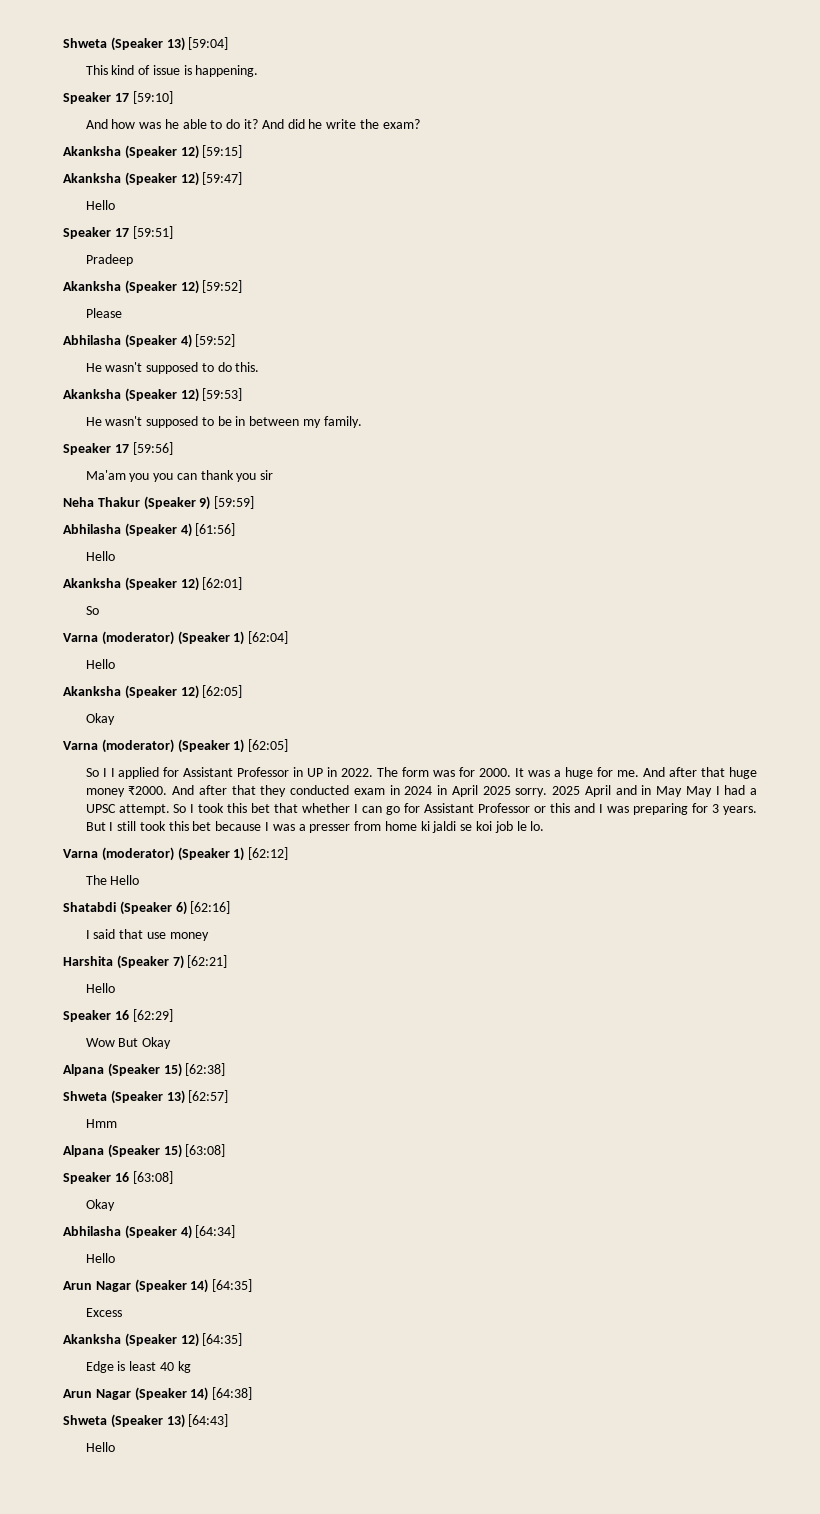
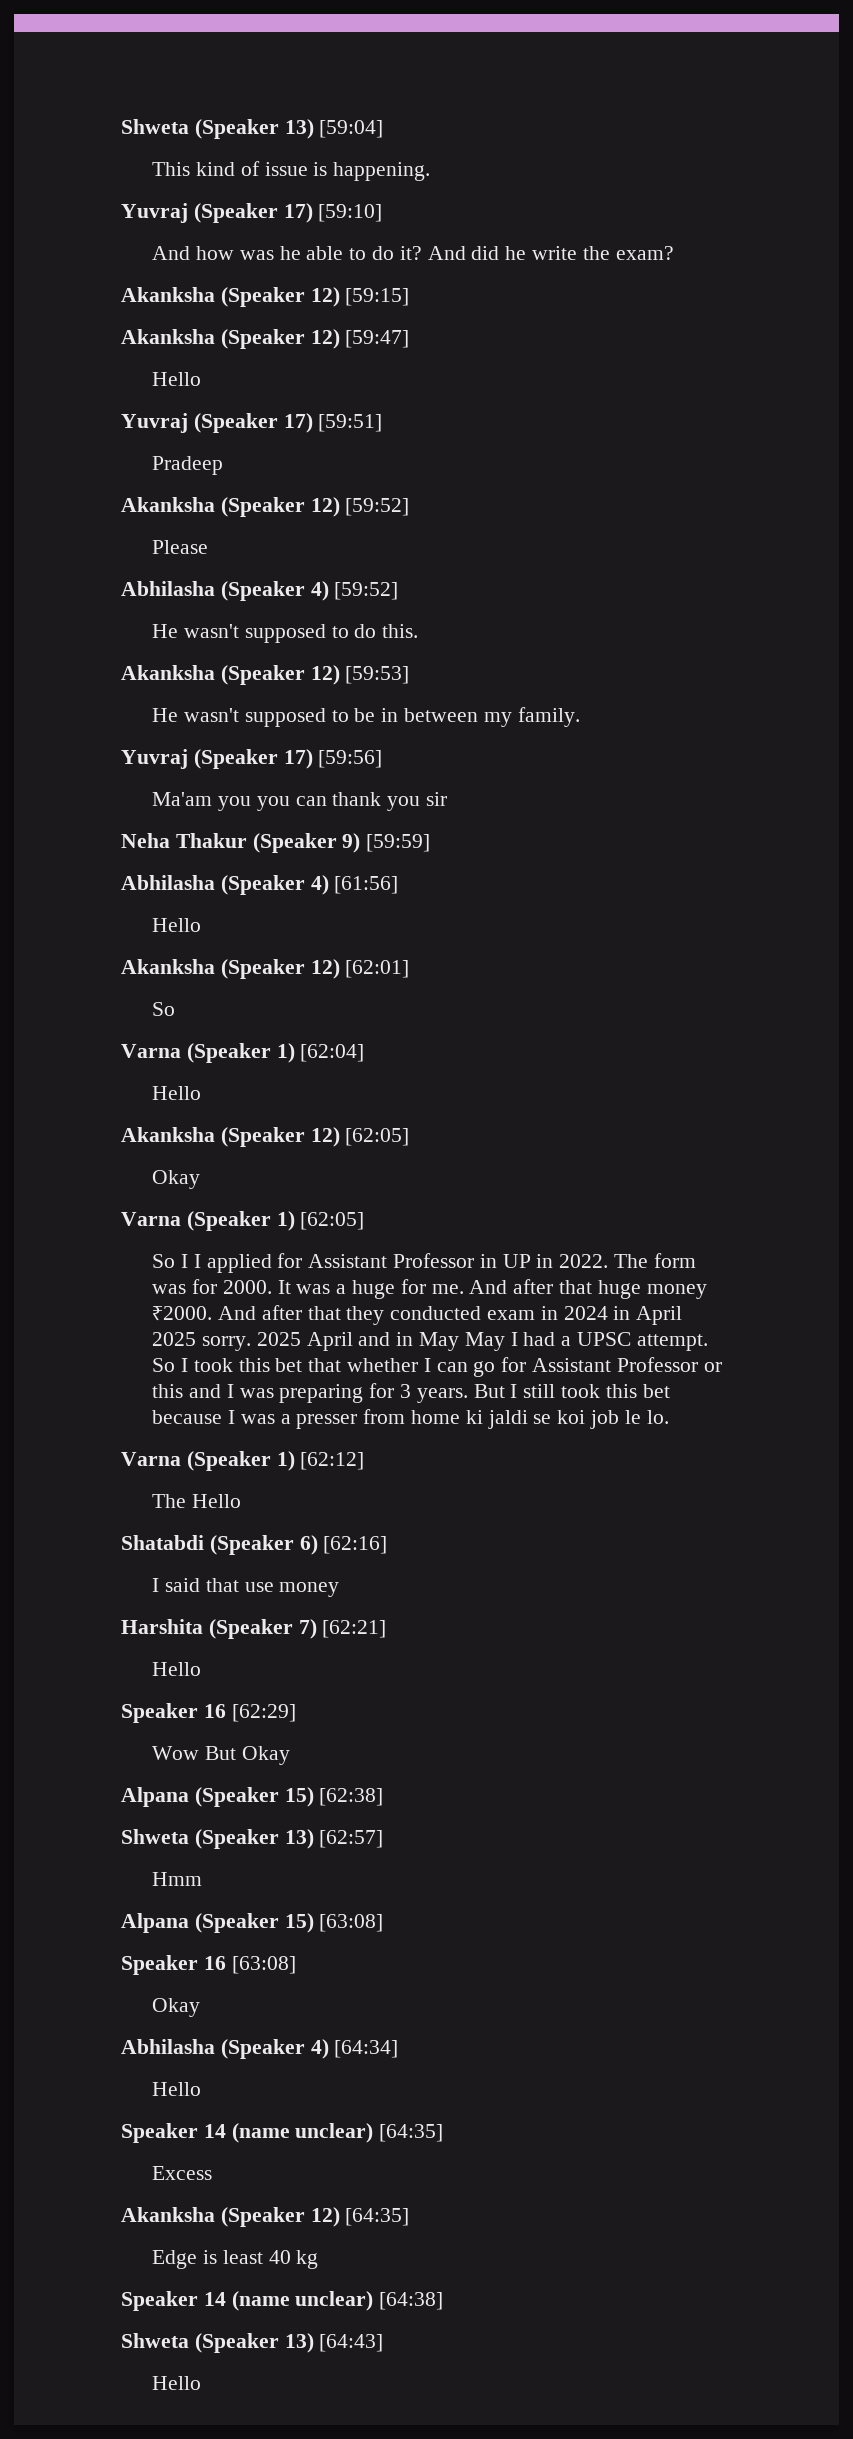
- Speaker 17 [59:10]
+ Yuvraj (Speaker 17) [59:10]
- Speaker 17 [59:51]
+ Yuvraj (Speaker 17) [59:51]
- Speaker 17 [59:56]
+ Yuvraj (Speaker 17) [59:56]
- Varna (moderator) (Speaker 1) [62:04]
+ Varna (Speaker 1) [62:04]
- Varna (moderator) (Speaker 1) [62:05]
+ Varna (Speaker 1) [62:05]
- Varna (moderator) (Speaker 1) [62:12]
+ Varna (Speaker 1) [62:12]
- Arun Nagar (Speaker 14) [64:35]
+ Speaker 14 (name unclear) [64:35]
- Arun Nagar (Speaker 14) [64:38]
+ Speaker 14 (name unclear) [64:38]

